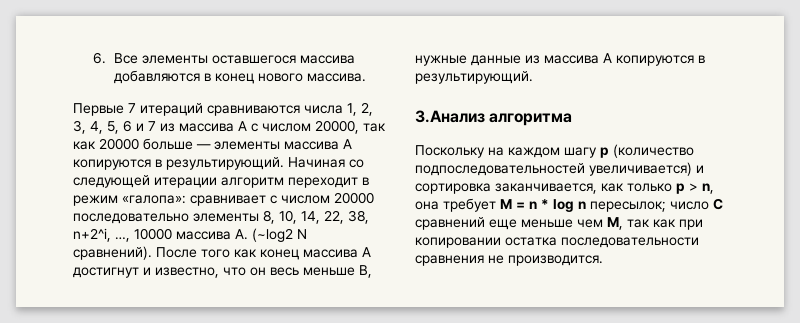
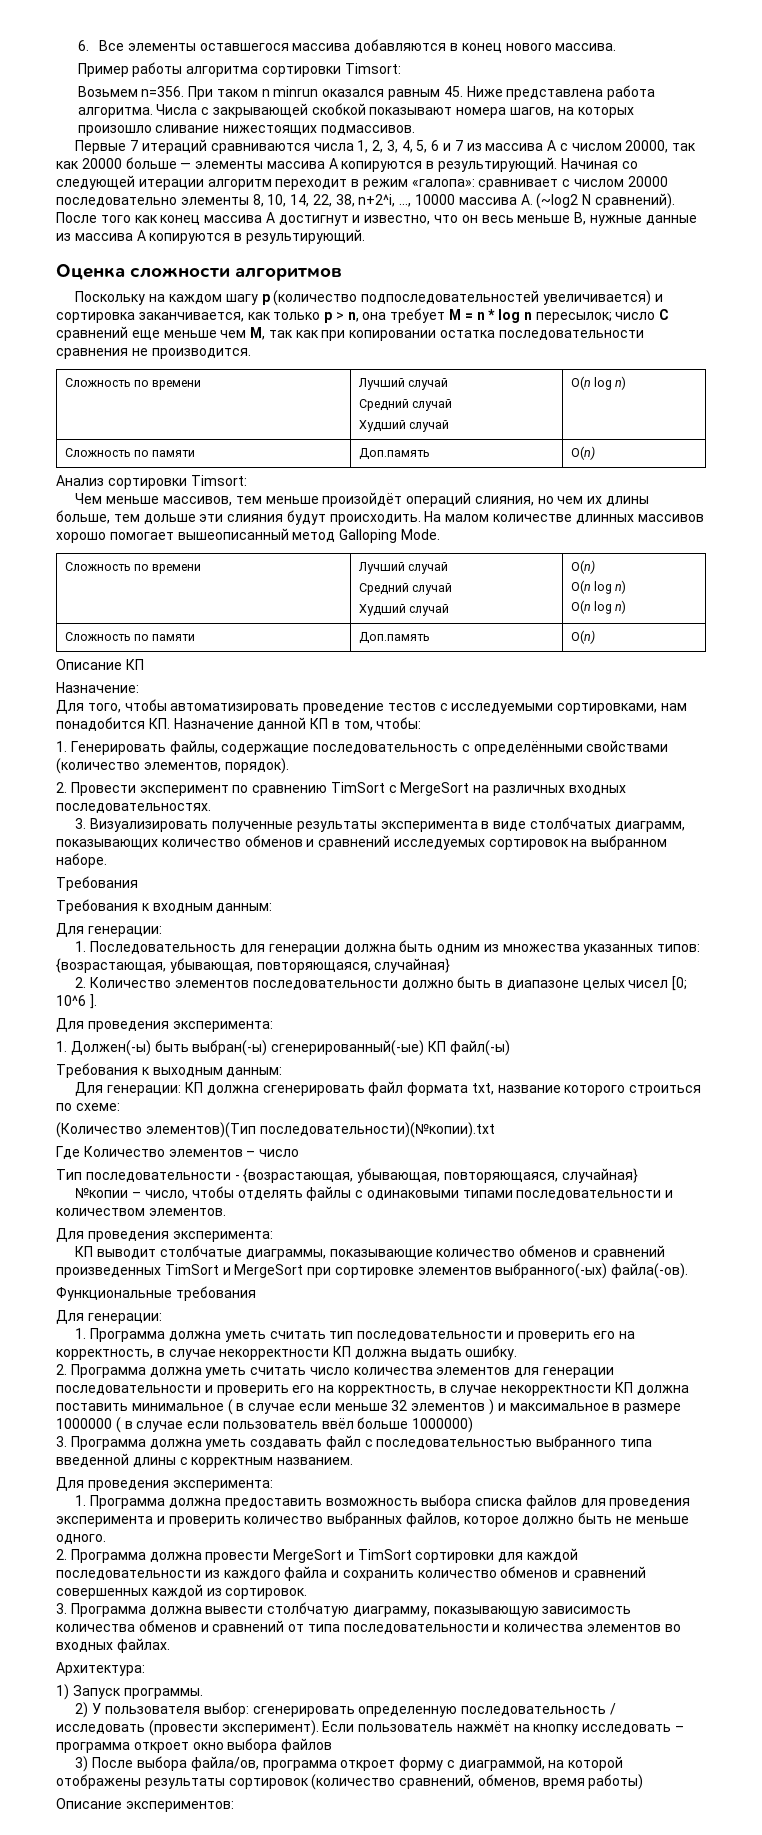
+ Пример работы алгоритма сортировки Timsort:
+ Возьмем n=356. При таком n minrun оказался равным 45. Ниже представлена работа алгоритма. Числа с закрывающей скобкой показывают номера шагов, на которых произошло сливание нижестоящих подмассивов.
- 3.Анализ алгоритма
+ Оценка сложности алгоритмов
  Поскольку на каждом шагу p (количество подпоследовательностей увеличивается) и сортировка заканчивается, как только p > n, она требует M = n * log n пересылок; число С сравнений еще меньше чем M, так как при копировании остатка последовательности сравнения не производится.
+ Сложность по времени | Лучший случай
+ Средний случай
+ Худший случай | O(n log n)
+ Сложность по памяти | Доп.память | O(n)
+ Анализ сортировки Timsort:
+ Чем меньше массивов, тем меньше произойдёт операций слияния, но чем их длины больше, тем дольше эти слияния будут происходить. На малом количестве длинных массивов хорошо помогает вышеописанный метод Galloping Mode.
+ Сложность по времени | Лучший случай
+ Средний случай
+ Худший случай | O(n)
+ O(n log n)
+ O(n log n)
+ Сложность по памяти | Доп.память | O(n)
+ Описание КП
+ Назначение:
+ Для того, чтобы автоматизировать проведение тестов с исследуемыми сортировками, нам понадобится КП. Назначение данной КП в том, чтобы:
+ 1. Генерировать файлы, содержащие последовательность с определёнными свойствами (количество элементов, порядок).
+ 2. Провести эксперимент по сравнению TimSort с MergeSort на различных входных последовательностях.
+ 3. Визуализировать полученные результаты эксперимента в виде столбчатых диаграмм, показывающих количество обменов и сравнений исследуемых сортировок на выбранном наборе.
+ Требования
+ Требования к входным данным:
+ Для генерации:
+ 1. Последовательность для генерации должна быть одним из множества указанных типов: {возрастающая, убывающая, повторяющаяся, случайная}
+ 2. Количество элементов последовательности должно быть в диапазоне целых чисел [0; 10^6 ].
+ Для проведения эксперимента:
+ 1. Должен(-ы) быть выбран(-ы) сгенерированный(-ые) КП файл(-ы)
+ Требования к выходным данным:
+ Для генерации: КП должна сгенерировать файл формата txt, название которого строиться по схеме:
+ (Количество элементов)(Тип последовательности)(№копии).txt
+ Где Количество элементов – число
+ Тип последовательности - {возрастающая, убывающая, повторяющаяся, случайная}
+ №копии – число, чтобы отделять файлы с одинаковыми типами последовательности и количеством элементов.
+ Для проведения эксперимента:
+ КП выводит столбчатые диаграммы, показывающие количество обменов и сравнений произведенных TimSort и MergeSort при сортировке элементов выбранного(-ых) файла(-ов).
+ Функциональные требования
+ Для генерации:
+ 1. Программа должна уметь считать тип последовательности и проверить его на корректность, в случае некорректности КП должна выдать ошибку.
+ 2. Программа должна уметь считать число количества элементов для генерации последовательности и проверить его на корректность, в случае некорректности КП должна поставить минимальное ( в случае если меньше 32 элементов ) и максимальное в размере 1000000 ( в случае если пользователь ввёл больше 1000000)
+ 3. Программа должна уметь создавать файл с последовательностью выбранного типа введенной длины с корректным названием.
+ Для проведения эксперимента:
+ 1. Программа должна предоставить возможность выбора списка файлов для проведения эксперимента и проверить количество выбранных файлов, которое должно быть не меньше одного.
+ 2. Программа должна провести MergeSort и TimSort сортировки для каждой последовательности из каждого файла и сохранить количество обменов и сравнений совершенных каждой из сортировок.
+ 3. Программа должна вывести столбчатую диаграмму, показывающую зависимость количества обменов и сравнений от типа последовательности и количества элементов во входных файлах.
+ Архитектура:
+ 1) Запуск программы.
+ 2) У пользователя выбор: сгенерировать определенную последовательность / исследовать (провести эксперимент). Если пользователь нажмёт на кнопку исследовать – программа откроет окно выбора файлов
+ 3) После выбора файла/ов, программа откроет форму с диаграммой, на которой отображены результаты сортировок (количество сравнений, обменов, время работы)
+ Описание экспериментов:

